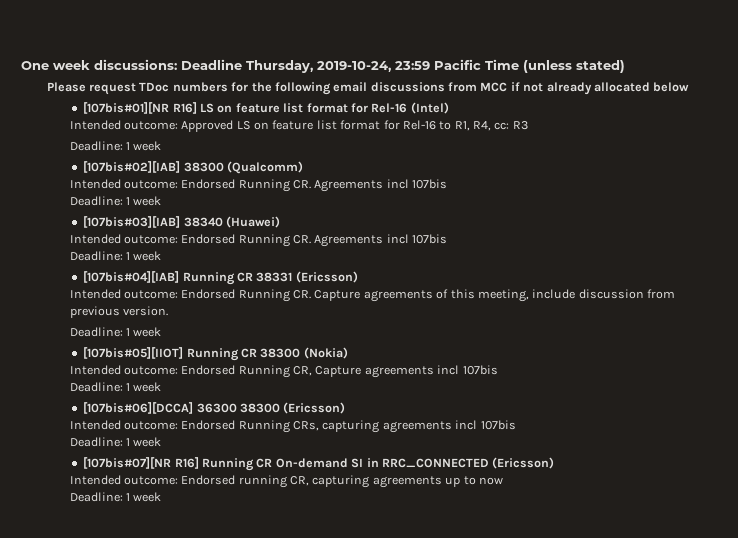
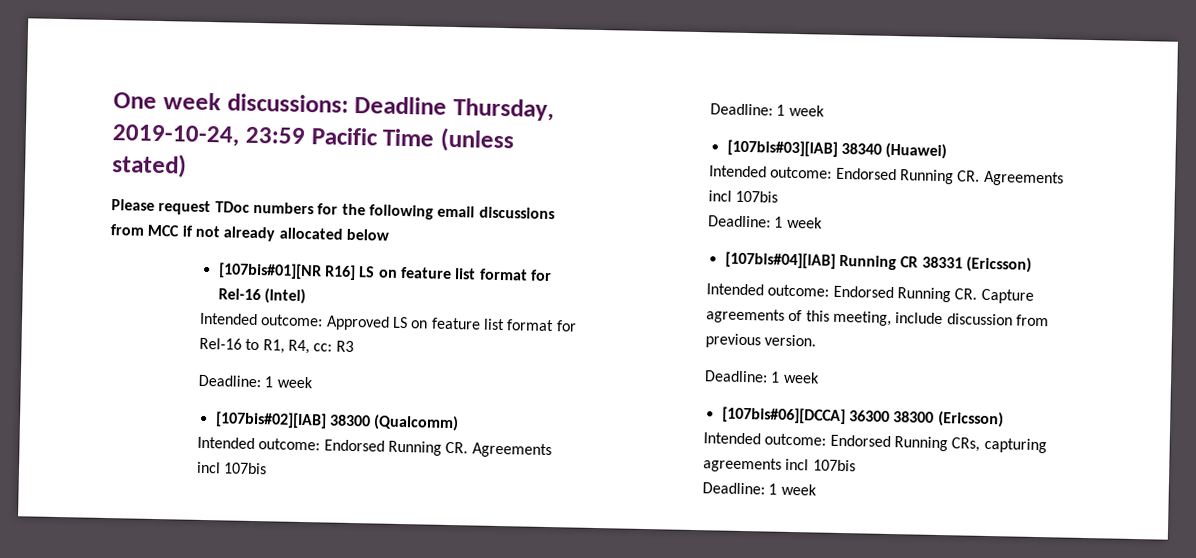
- [107bis#05][IIOT] Running CR 38300 (Nokia)
- Intended outcome: Endorsed Running CR, Capture agreements incl 107bis
- Deadline: 1 week
- [107bis#07][NR R16] Running CR On-demand SI in RRC_CONNECTED (Ericsson)
- Intended outcome: Endorsed running CR, capturing agreements up to now
- Deadline: 1 week

